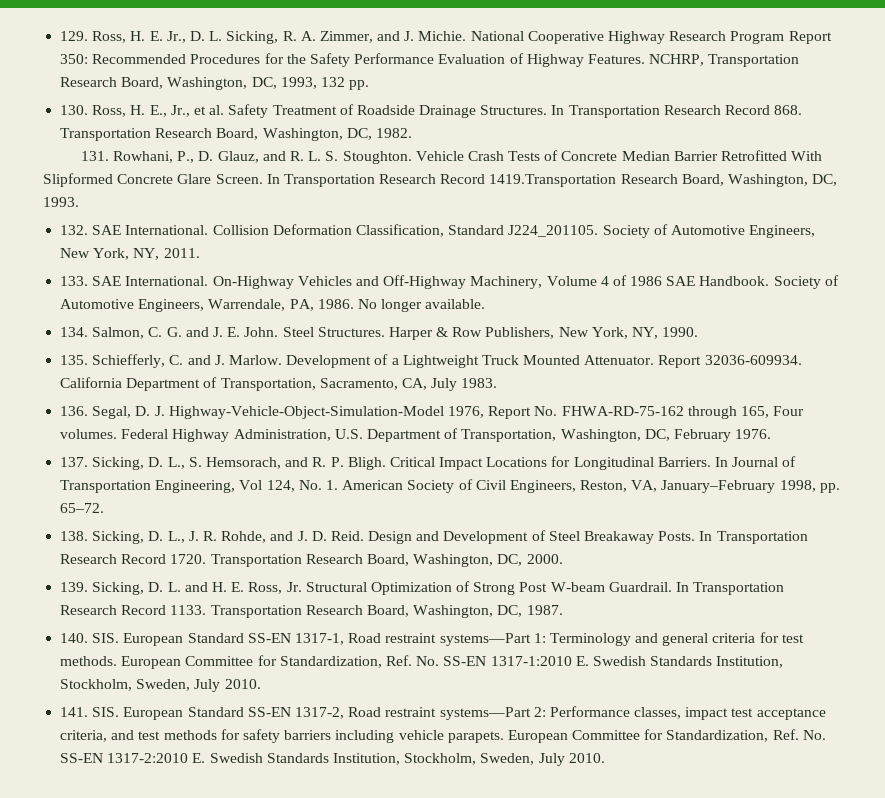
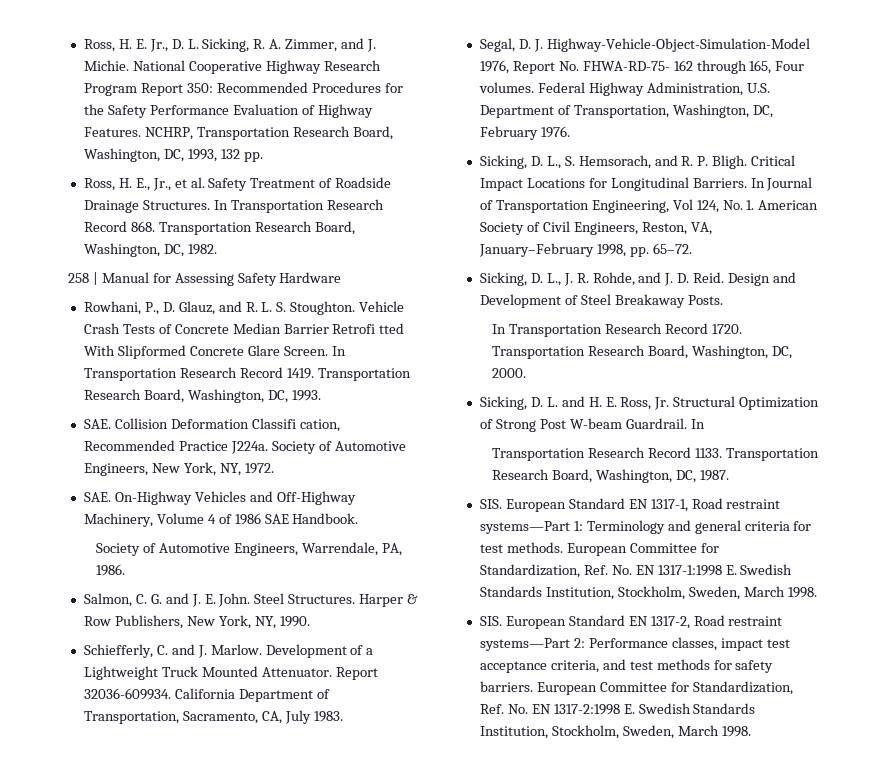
- 129. Ross, H. E. Jr., D. L. Sicking, R. A. Zimmer, and J. Michie.
+ Ross, H. E. Jr., D. L. Sicking, R. A. Zimmer, and J. Michie.
- 130. Ross, H. E., Jr., et al. Safety Treatment of Roadside Drainage Structures.
+ Ross, H. E., Jr., et al. Safety Treatment of Roadside Drainage Structures.
- 131. Rowhani, P., D. Glauz, and R. L. S. Stoughton.
+ 258 | Manual for Assessing Safety Hardware
+ Rowhani, P., D. Glauz, and R. L. S. Stoughton.
- Vehicle Crash Tests of Concrete Median Barrier Retrofitted With Slipformed Concrete Glare Screen.
+ Vehicle Crash Tests of Concrete Median Barrier Retrofi tted With Slipformed Concrete Glare Screen.
- In Transportation Research Record 1419.Transportation Research Board, Washington, DC, 1993.
+ In Transportation Research Record 1419. Transportation Research Board, Washington, DC, 1993.
- 132. SAE International. Collision Deformation Classification, Standard J224_201105.
+ SAE. Collision Deformation Classifi cation, Recommended Practice J224a.
- Society of Automotive Engineers, New York, NY, 2011.
- 133. SAE International. On-Highway Vehicles and Off-Highway Machinery, Volume 4 of 1986 SAE Handbook. Society of Automotive Engineers, Warrendale, PA, 1986. No longer available.
- 134. Salmon, C. G. and J. E. John.
+ Society of Automotive Engineers, New York, NY, 1972.
+ SAE. On-Highway Vehicles and Off-Highway Machinery, Volume 4 of 1986 SAE Handbook.
+ Society of Automotive Engineers, Warrendale, PA, 1986.
+ Salmon, C. G. and J. E. John.
- 135. Schiefferly, C. and J. Marlow.
+ Schiefferly, C. and J. Marlow.
- 136. Segal, D. J. Highway-Vehicle-Object-Simulation-Model 1976, Report No. FHWA-RD-75-162 through 165, Four volumes.
+ Segal, D. J. Highway-Vehicle-Object-Simulation-Model 1976, Report No. FHWA-RD-75- 162 through 165, Four volumes.
- 137. Sicking, D. L., S. Hemsorach, and R. P. Bligh.
+ Sicking, D. L., S. Hemsorach, and R. P. Bligh.
- 138. Sicking, D. L., J. R. Rohde, and J. D. Reid.
+ Sicking, D. L., J. R. Rohde, and J. D. Reid.
- Design and Development of Steel Breakaway Posts. In Transportation Research Record 1720.
+ Design and Development of Steel Breakaway Posts.
+ In Transportation Research Record 1720.
- 139. Sicking, D. L. and H. E. Ross, Jr. Structural Optimization of Strong Post W-beam Guardrail. In Transportation Research Record 1133.
+ Sicking, D. L. and H. E. Ross, Jr. Structural Optimization of Strong Post W-beam Guardrail. In
+ Transportation Research Record 1133.
- 140. SIS. European Standard SS-EN 1317-1, Road restraint systems—Part 1: Terminology and general criteria for test methods.
+ SIS. European Standard EN 1317-1, Road restraint systems—Part 1: Terminology and general criteria for test methods.
- European Committee for Standardization, Ref. No. SS-EN 1317-1:2010 E. Swedish Standards Institution, Stockholm, Sweden, July 2010.
- 141. SIS. European Standard SS-EN 1317-2, Road restraint systems—Part 2: Performance classes, impact test acceptance criteria, and test methods for safety barriers including vehicle parapets. European Committee for Standardization, Ref. No. SS-EN 1317-2:2010 E. Swedish Standards Institution, Stockholm, Sweden, July 2010.
+ European Committee for Standardization, Ref. No. EN 1317-1:1998 E. Swedish Standards Institution, Stockholm, Sweden, March 1998.
+ SIS. European Standard EN 1317-2, Road restraint systems—Part 2: Performance classes, impact test acceptance criteria, and test methods for safety barriers. European Committee for Standardization, Ref. No. EN 1317-2:1998 E. Swedish Standards Institution, Stockholm, Sweden, March 1998.

